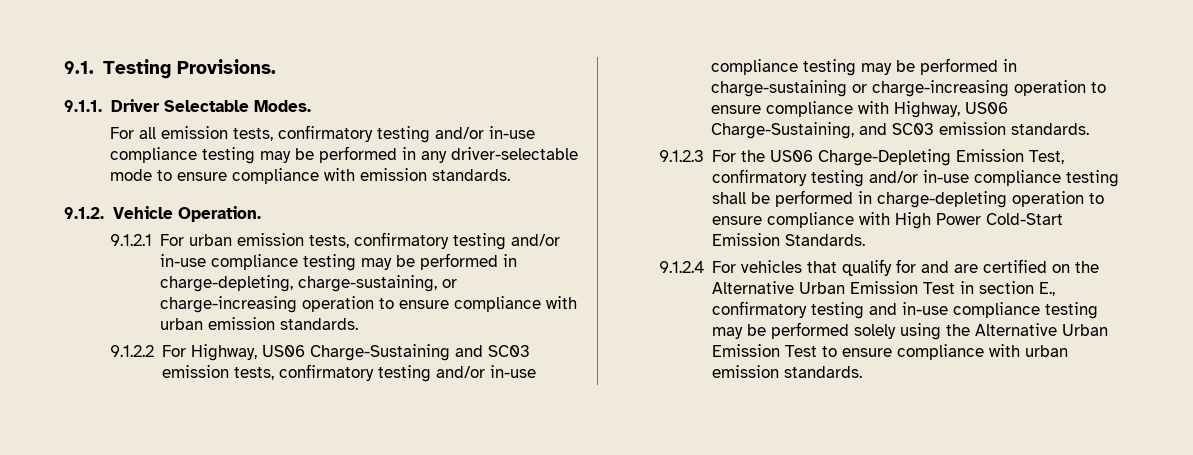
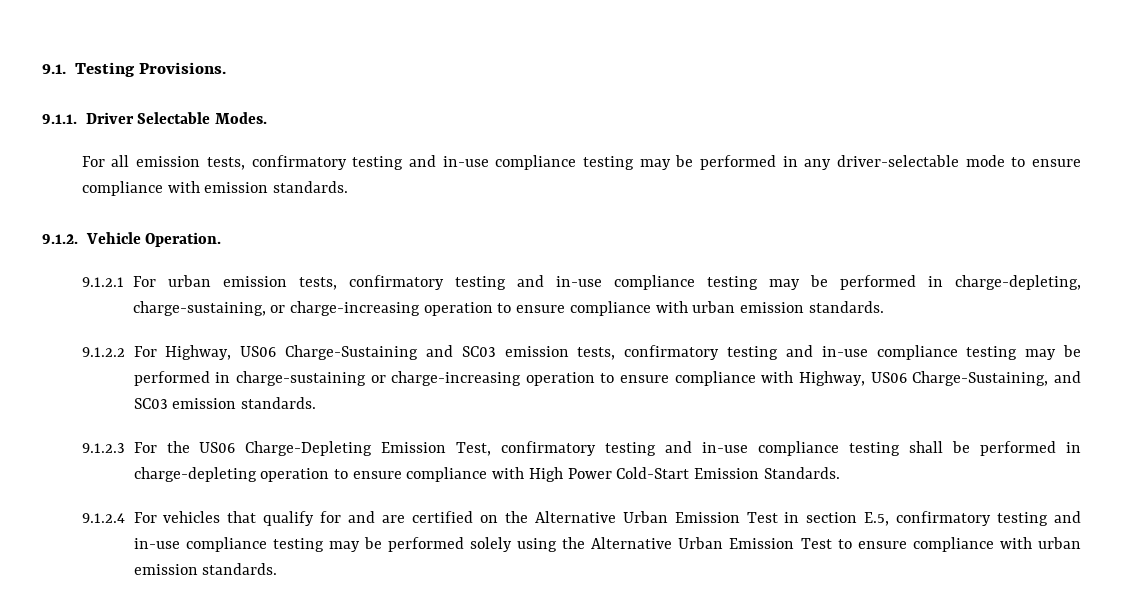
- For all emission tests, confirmatory testing and/or in-use compliance testing may be performed in any driver-selectable mode to ensure compliance with emission standards.
+ For all emission tests, confirmatory testing and in-use compliance testing may be performed in any driver-selectable mode to ensure compliance with emission standards.
- 9.1.2.1 For urban emission tests, confirmatory testing and/or in-use compliance testing may be performed in charge-depleting, charge-sustaining, or charge-increasing operation to ensure compliance with urban emission standards.
+ 9.1.2.1 For urban emission tests, confirmatory testing and in-use compliance testing may be performed in charge-depleting, charge-sustaining, or charge-increasing operation to ensure compliance with urban emission standards.
- 9.1.2.2 For Highway, US06 Charge-Sustaining and SC03 emission tests, confirmatory testing and/or in-use compliance testing may be performed in charge-sustaining or charge-increasing operation to ensure compliance with Highway, US06 Charge-Sustaining, and SC03 emission standards.
+ 9.1.2.2 For Highway, US06 Charge-Sustaining and SC03 emission tests, confirmatory testing and in-use compliance testing may be performed in charge-sustaining or charge-increasing operation to ensure compliance with Highway, US06 Charge-Sustaining, and SC03 emission standards.
- 9.1.2.3 For the US06 Charge-Depleting Emission Test, confirmatory testing and/or in-use compliance testing shall be performed in charge-depleting operation to ensure compliance with High Power Cold-Start Emission Standards.
+ 9.1.2.3 For the US06 Charge-Depleting Emission Test, confirmatory testing and in-use compliance testing shall be performed in charge-depleting operation to ensure compliance with High Power Cold-Start Emission Standards.
- 9.1.2.4 For vehicles that qualify for and are certified on the Alternative Urban Emission Test in section E., confirmatory testing and in-use compliance testing may be performed solely using the Alternative Urban Emission Test to ensure compliance with urban emission standards.
+ 9.1.2.4 For vehicles that qualify for and are certified on the Alternative Urban Emission Test in section E.5, confirmatory testing and in-use compliance testing may be performed solely using the Alternative Urban Emission Test to ensure compliance with urban emission standards.

